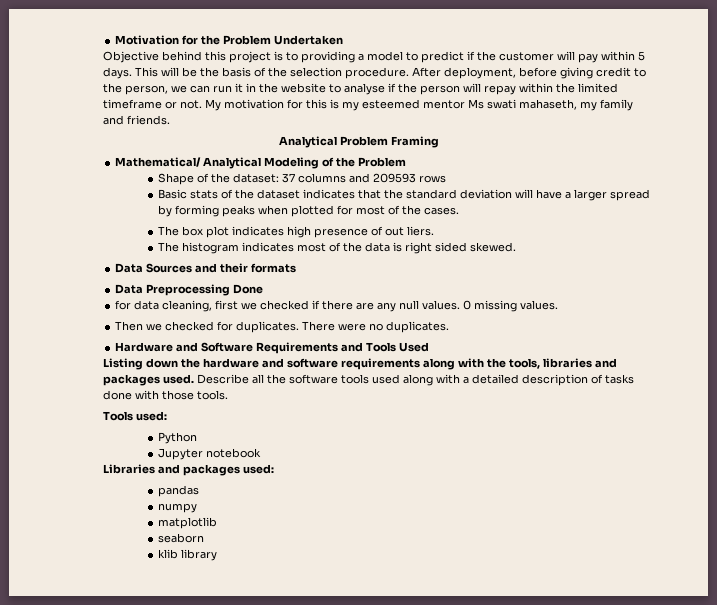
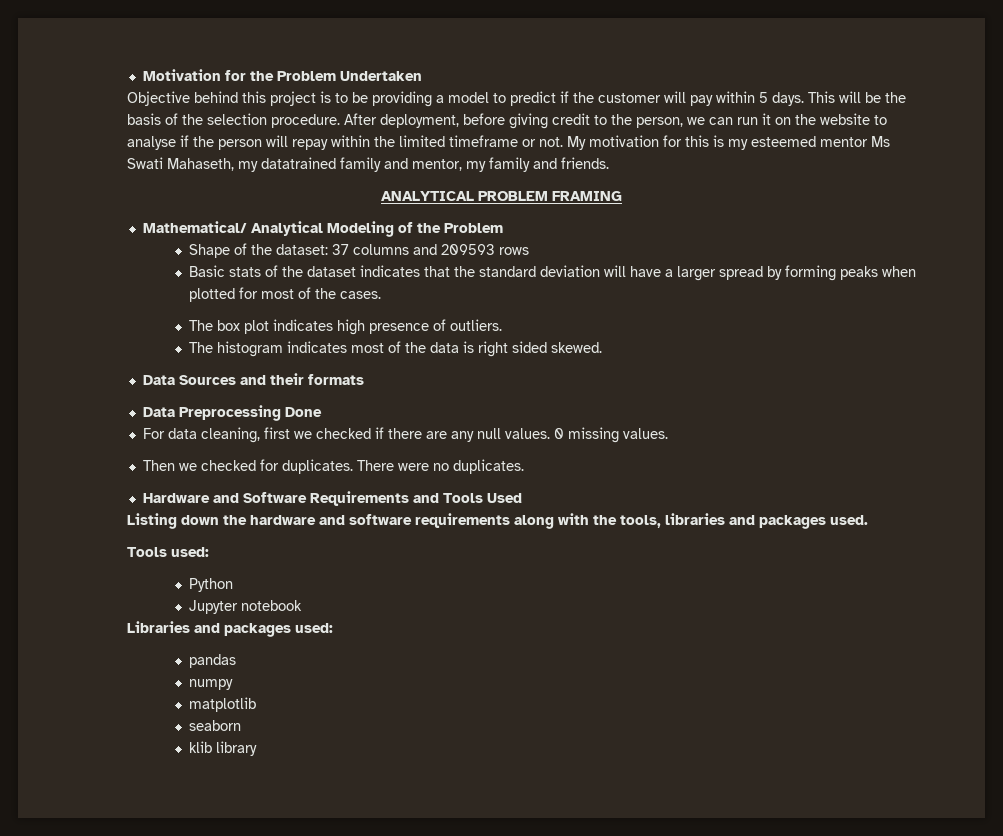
- Objective behind this project is to providing a model to predict if the customer will pay within 5 days.
+ Objective behind this project is to be providing a model to predict if the customer will pay within 5 days.
- After deployment, before giving credit to the person, we can run it in the website to analyse if the person will repay within the limited timeframe or not.
+ After deployment, before giving credit to the person, we can run it on the website to analyse if the person will repay within the limited timeframe or not.
- My motivation for this is my esteemed mentor Ms swati mahaseth, my family and friends.
+ My motivation for this is my esteemed mentor Ms Swati Mahaseth, my datatrained family and mentor, my family and friends.
- Analytical Problem Framing
+ ANALYTICAL PROBLEM FRAMING
- The box plot indicates high presence of out liers.
+ The box plot indicates high presence of outliers.
- for data cleaning, first we checked if there are any null values.
+ For data cleaning, first we checked if there are any null values.
- Describe all the software tools used along with a detailed description of tasks done with those tools.

